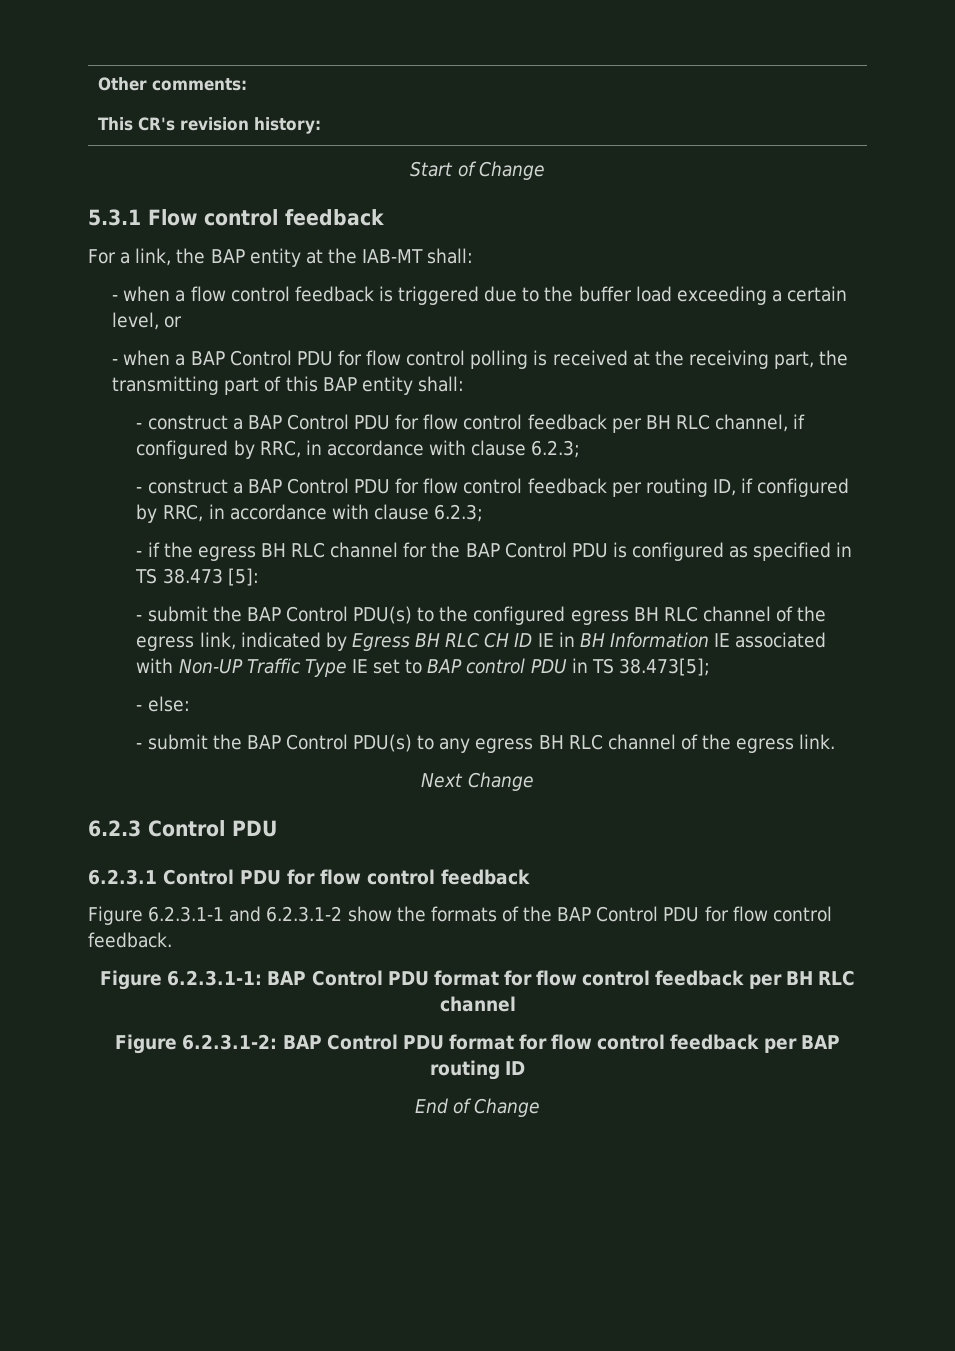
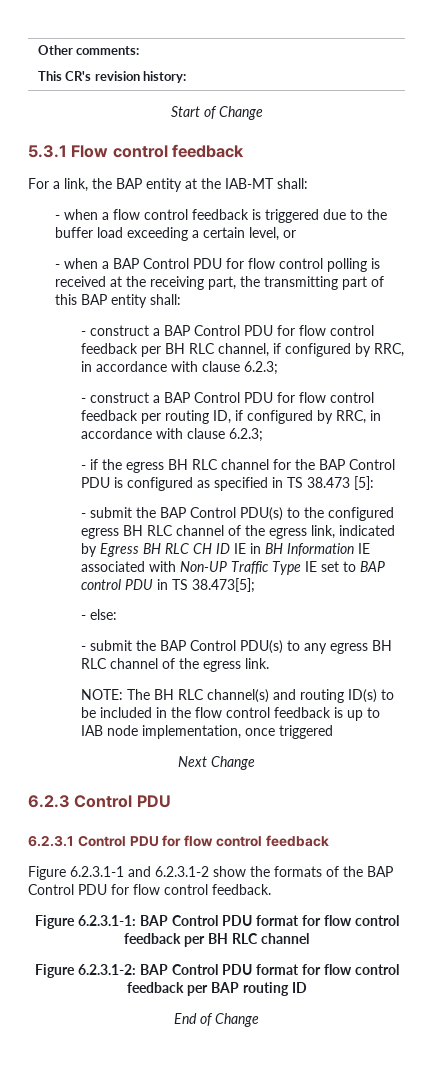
+ NOTE: The BH RLC channel(s) and routing ID(s) to be included in the flow control feedback is up to IAB node implementation, once triggered

